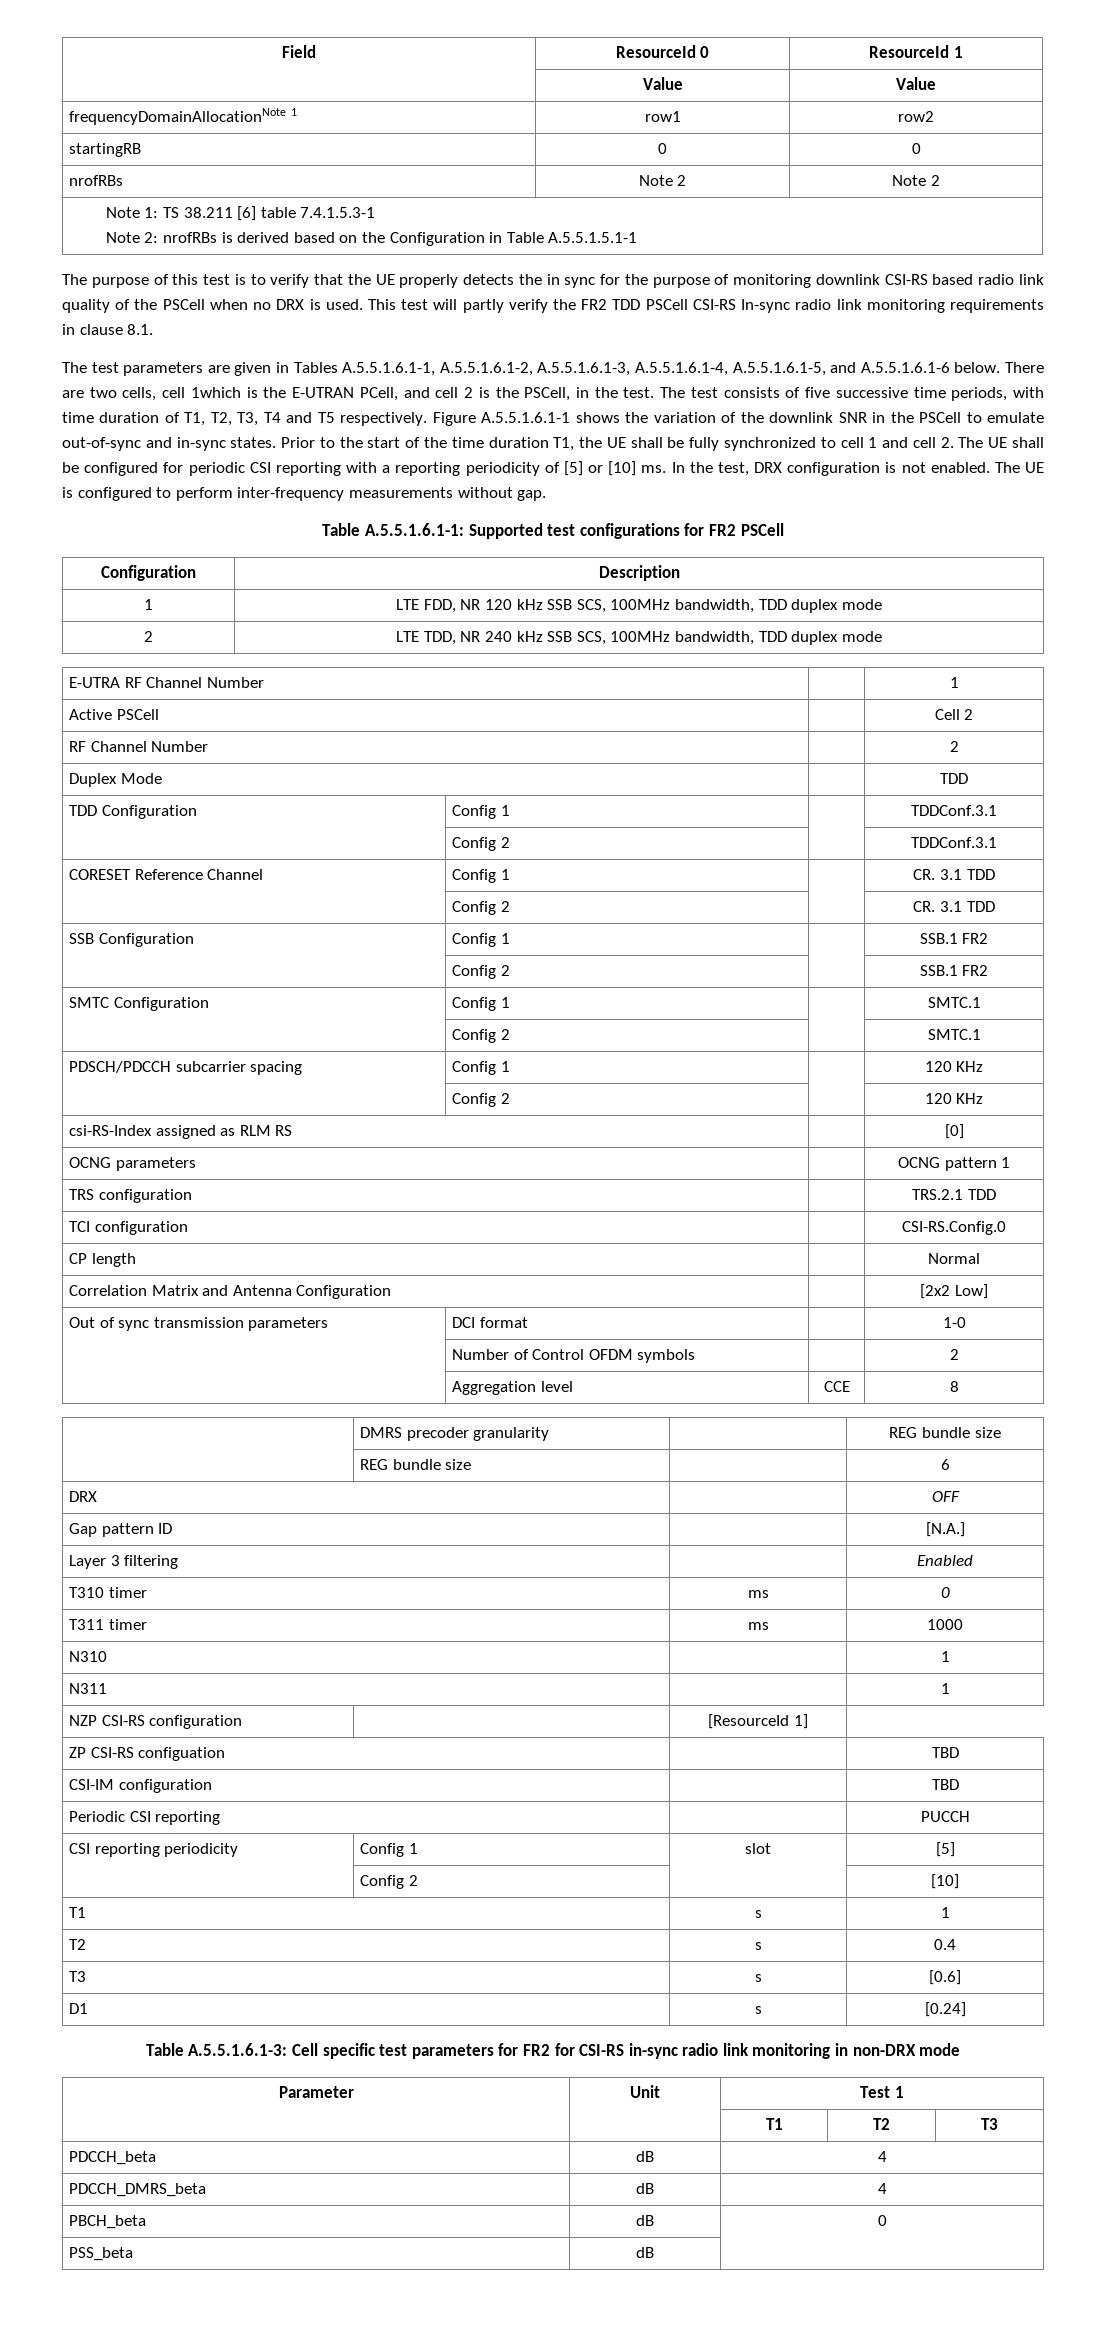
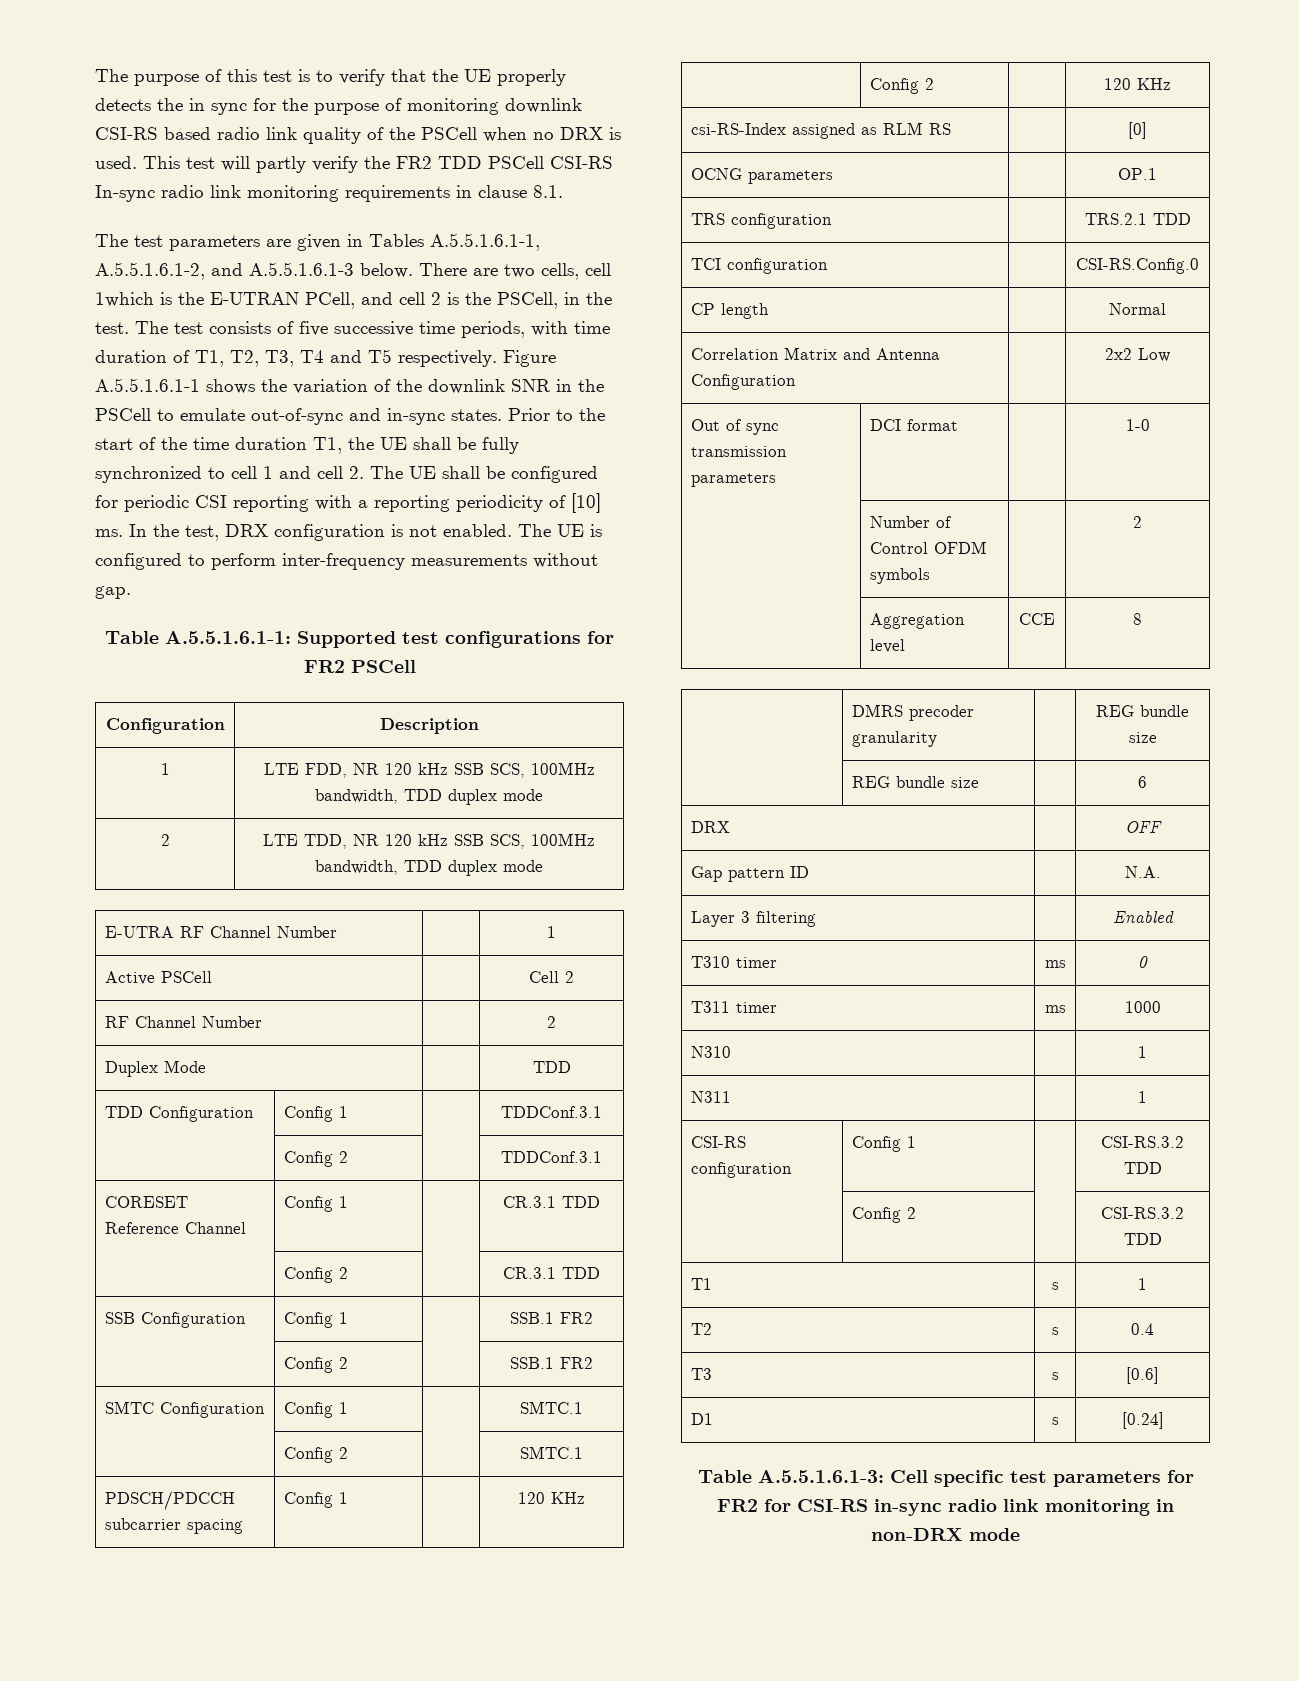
- Field | ResourceId 0 | ResourceId 1
- | Value | Value
- frequencyDomainAllocationNote 1 | row1 | row2
- startingRB | 0 | 0
- nrofRBs | Note 2 | Note 2
- Note 1: TS 38.211 [6] table 7.4.1.5.3-1
- Note 2: nrofRBs is derived based on the Configuration in Table A.5.5.1.5.1-1
- The test parameters are given in Tables A.5.5.1.6.1-1, A.5.5.1.6.1-2, A.5.5.1.6.1-3, A.5.5.1.6.1-4, A.5.5.1.6.1-5, and A.5.5.1.6.1-6 below.
+ The test parameters are given in Tables A.5.5.1.6.1-1, A.5.5.1.6.1-2, and A.5.5.1.6.1-3 below.
- Prior to the start of the time duration T1, the UE shall be fully synchronized to cell 1 and cell 2. The UE shall be configured for periodic CSI reporting with a reporting periodicity of [5] or [10] ms.
+ Prior to the start of the time duration T1, the UE shall be fully synchronized to cell 1 and cell 2. The UE shall be configured for periodic CSI reporting with a reporting periodicity of [10] ms.
- 2 | LTE TDD, NR 240 kHz SSB SCS, 100MHz bandwidth, TDD duplex mode
+ 2 | LTE TDD, NR 120 kHz SSB SCS, 100MHz bandwidth, TDD duplex mode
- CORESET Reference Channel | Config 1 | | CR. 3.1 TDD
- | Config 2 | | CR. 3.1 TDD
+ CORESET Reference Channel | Config 1 | | CR.3.1 TDD
+ | Config 2 | | CR.3.1 TDD
- OCNG parameters | | OCNG pattern 1
+ OCNG parameters | | OP.1
- Correlation Matrix and Antenna Configuration | | [2x2 Low]
+ Correlation Matrix and Antenna Configuration | | 2x2 Low
- Gap pattern ID | | [N.A.]
+ Gap pattern ID | | N.A.
- NZP CSI-RS configuration | | [ResourceId 1]
- ZP CSI-RS configuation | | TBD
- CSI-IM configuration | | TBD
- Periodic CSI reporting | | PUCCH
- CSI reporting periodicity | Config 1 | slot | [5]
- | Config 2 | | [10]
+ CSI-RS configuration | Config 1 | | CSI-RS.3.2 TDD
+ | Config 2 | | CSI-RS.3.2 TDD
- Parameter | Unit | Test 1
- | | T1 | T2 | T3
- PDCCH_beta | dB | 4
- PDCCH_DMRS_beta | dB | 4
- PBCH_beta | dB | 0
- PSS_beta | dB |

